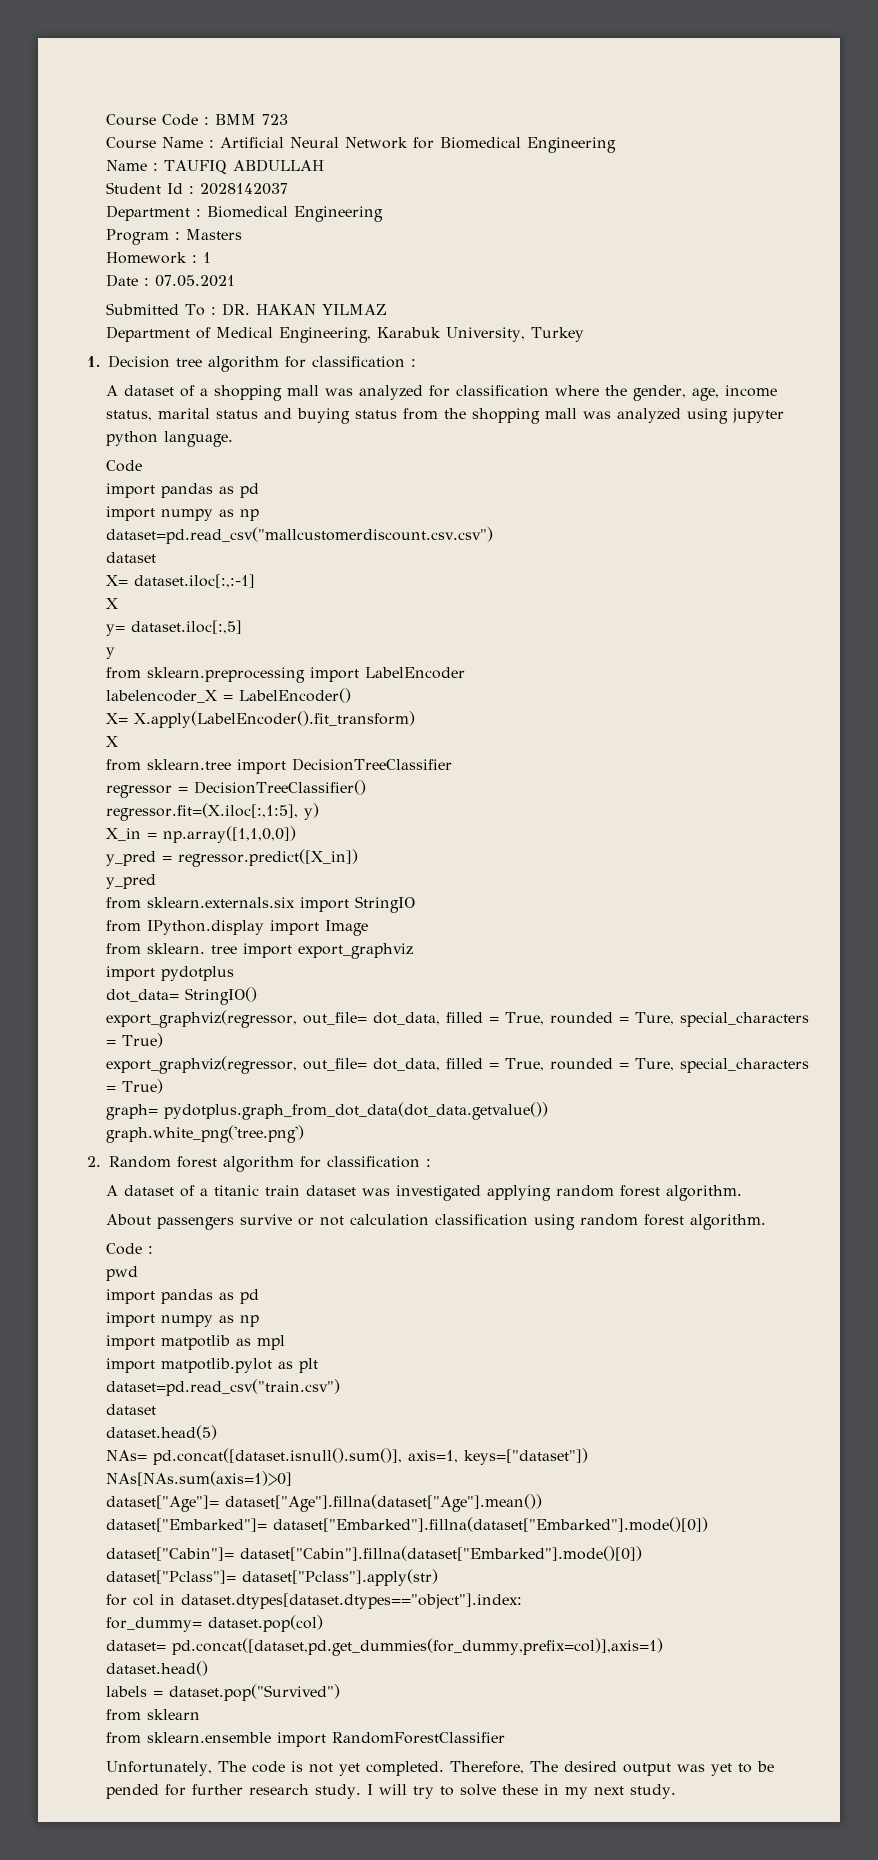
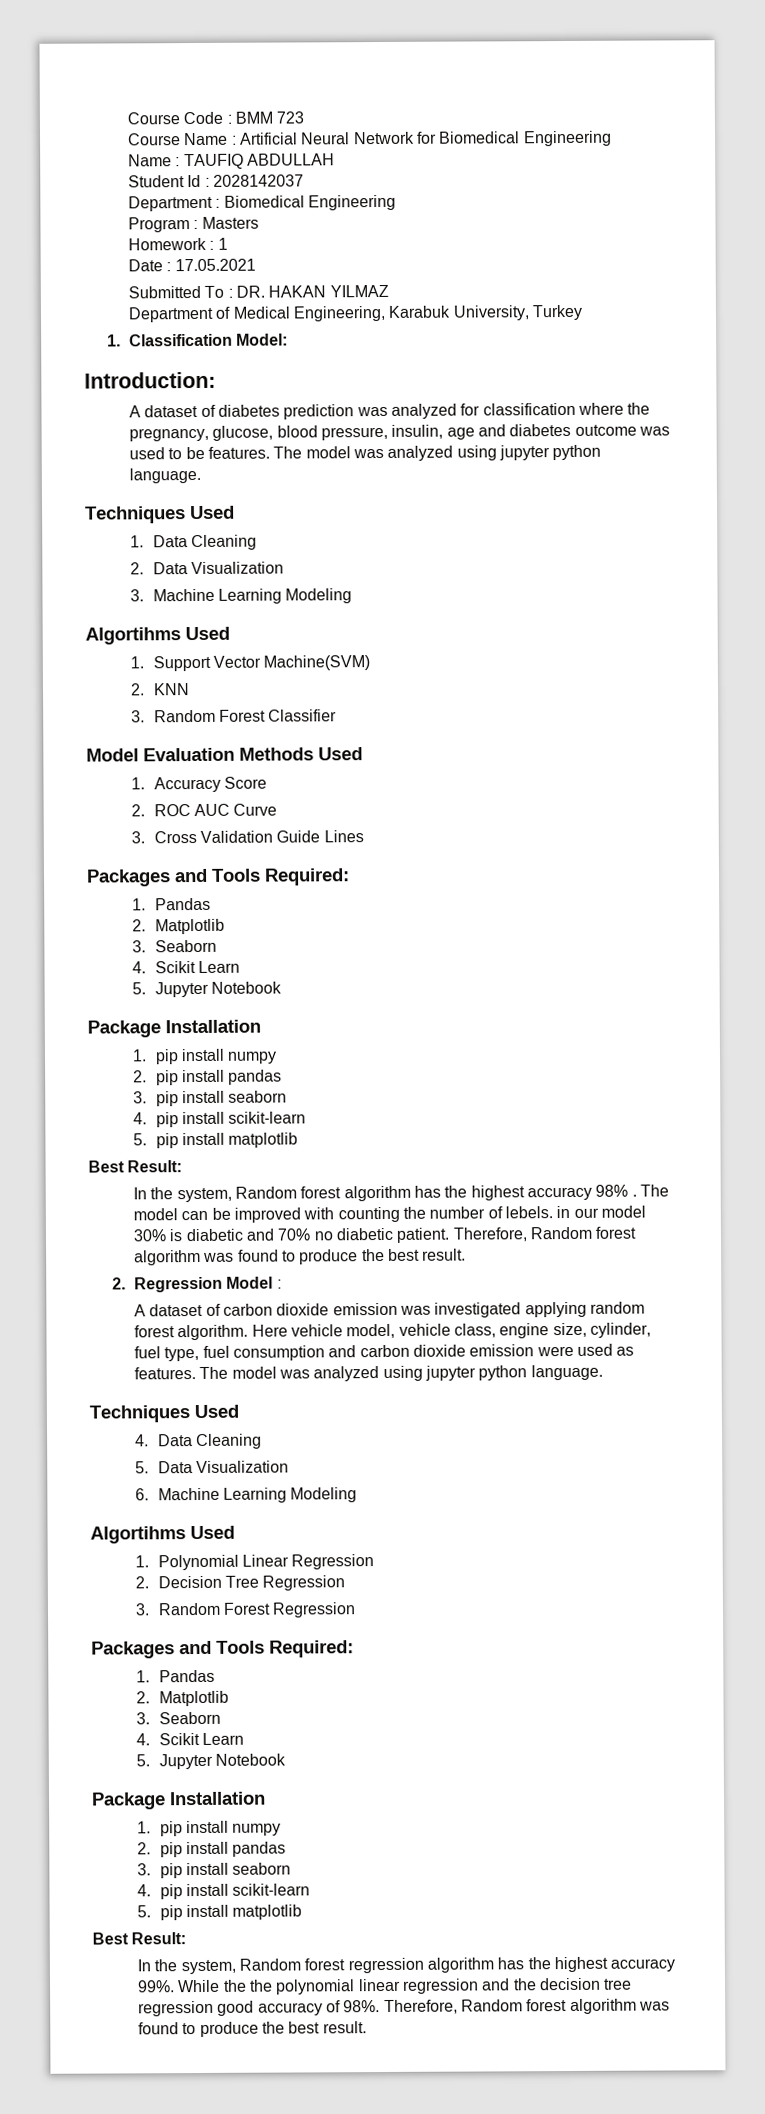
- Date : 07.05.2021
+ Date : 17.05.2021
- 1. Decision tree algorithm for classification :
- A dataset of a shopping mall was analyzed for classification where the gender, age, income status, marital status and buying status from the shopping mall was analyzed using jupyter python language.
- Code
- import pandas as pd
- import numpy as np
- dataset=pd.read_csv("mallcustomerdiscount.csv.csv")
- dataset
- X= dataset.iloc[:,:-1]
- X
- y= dataset.iloc[:,5]
- y
- from sklearn.preprocessing import LabelEncoder
- labelencoder_X = LabelEncoder()
- X= X.apply(LabelEncoder().fit_transform)
- X
- from sklearn.tree import DecisionTreeClassifier
- regressor = DecisionTreeClassifier()
- regressor.fit=(X.iloc[:,1:5], y)
- X_in = np.array([1,1,0,0])
- y_pred = regressor.predict([X_in])
- y_pred
- from sklearn.externals.six import StringIO
- from IPython.display import Image
- from sklearn. tree import export_graphviz
- import pydotplus
- dot_data= StringIO()
- export_graphviz(regressor, out_file= dot_data, filled = True, rounded = Ture, special_characters = True)
- export_graphviz(regressor, out_file= dot_data, filled = True, rounded = Ture, special_characters = True)
- graph= pydotplus.graph_from_dot_data(dot_data.getvalue())
- graph.white_png('tree.png')
- 2. Random forest algorithm for classification :
- A dataset of a titanic train dataset was investigated applying random forest algorithm.
- About passengers survive or not calculation classification using random forest algorithm.
- Code :
- pwd
- import pandas as pd
- import numpy as np
- import matpotlib as mpl
- import matpotlib.pylot as plt
- dataset=pd.read_csv("train.csv")
- dataset
- dataset.head(5)
- NAs= pd.concat([dataset.isnull().sum()], axis=1, keys=["dataset"])
- NAs[NAs.sum(axis=1)>0]
- dataset["Age"]= dataset["Age"].fillna(dataset["Age"].mean())
- dataset["Embarked"]= dataset["Embarked"].fillna(dataset["Embarked"].mode()[0])
- dataset["Cabin"]= dataset["Cabin"].fillna(dataset["Embarked"].mode()[0])
- dataset["Pclass"]= dataset["Pclass"].apply(str)
- for col in dataset.dtypes[dataset.dtypes=="object"].index:
- for_dummy= dataset.pop(col)
- dataset= pd.concat([dataset,pd.get_dummies(for_dummy,prefix=col)],axis=1)
- dataset.head()
- labels = dataset.pop("Survived")
- from sklearn
- from sklearn.ensemble import RandomForestClassifier
- Unfortunately, The code is not yet completed. Therefore, The desired output was yet to be pended for further research study. I will try to solve these in my next study.
+ 1. Classification Model:
+ Introduction:
+ A dataset of diabetes prediction was analyzed for classification where the pregnancy, glucose, blood pressure, insulin, age and diabetes outcome was used to be features. The model was analyzed using jupyter python language.
+ Techniques Used
+ 1. Data Cleaning
+ 2. Data Visualization
+ 3. Machine Learning Modeling
+ Algortihms Used
+ 1. Support Vector Machine(SVM)
+ 2. KNN
+ 3. Random Forest Classifier
+ Model Evaluation Methods Used
+ 1. Accuracy Score
+ 2. ROC AUC Curve
+ 3. Cross Validation Guide Lines
+ Packages and Tools Required:
+ 1. Pandas
+ 2. Matplotlib
+ 3. Seaborn
+ 4. Scikit Learn
+ 5. Jupyter Notebook
+ Package Installation
+ 1. pip install numpy
+ 2. pip install pandas
+ 3. pip install seaborn
+ 4. pip install scikit-learn
+ 5. pip install matplotlib
+ Best Result:
+ In the system, Random forest algorithm has the highest accuracy 98% . The model can be improved with counting the number of lebels. in our model 30% is diabetic and 70% no diabetic patient. Therefore, Random forest algorithm was found to produce the best result.
+ 2. Regression Model :
+ A dataset of carbon dioxide emission was investigated applying random forest algorithm. Here vehicle model, vehicle class, engine size, cylinder, fuel type, fuel consumption and carbon dioxide emission were used as features. The model was analyzed using jupyter python language.
+ Techniques Used
+ 4. Data Cleaning
+ 5. Data Visualization
+ 6. Machine Learning Modeling
+ Algortihms Used
+ 1. Polynomial Linear Regression
+ 2. Decision Tree Regression
+ 3. Random Forest Regression
+ Packages and Tools Required:
+ 1. Pandas
+ 2. Matplotlib
+ 3. Seaborn
+ 4. Scikit Learn
+ 5. Jupyter Notebook
+ Package Installation
+ 1. pip install numpy
+ 2. pip install pandas
+ 3. pip install seaborn
+ 4. pip install scikit-learn
+ 5. pip install matplotlib
+ Best Result:
+ In the system, Random forest regression algorithm has the highest accuracy 99%. While the the polynomial linear regression and the decision tree regression good accuracy of 98%. Therefore, Random forest algorithm was found to produce the best result.

